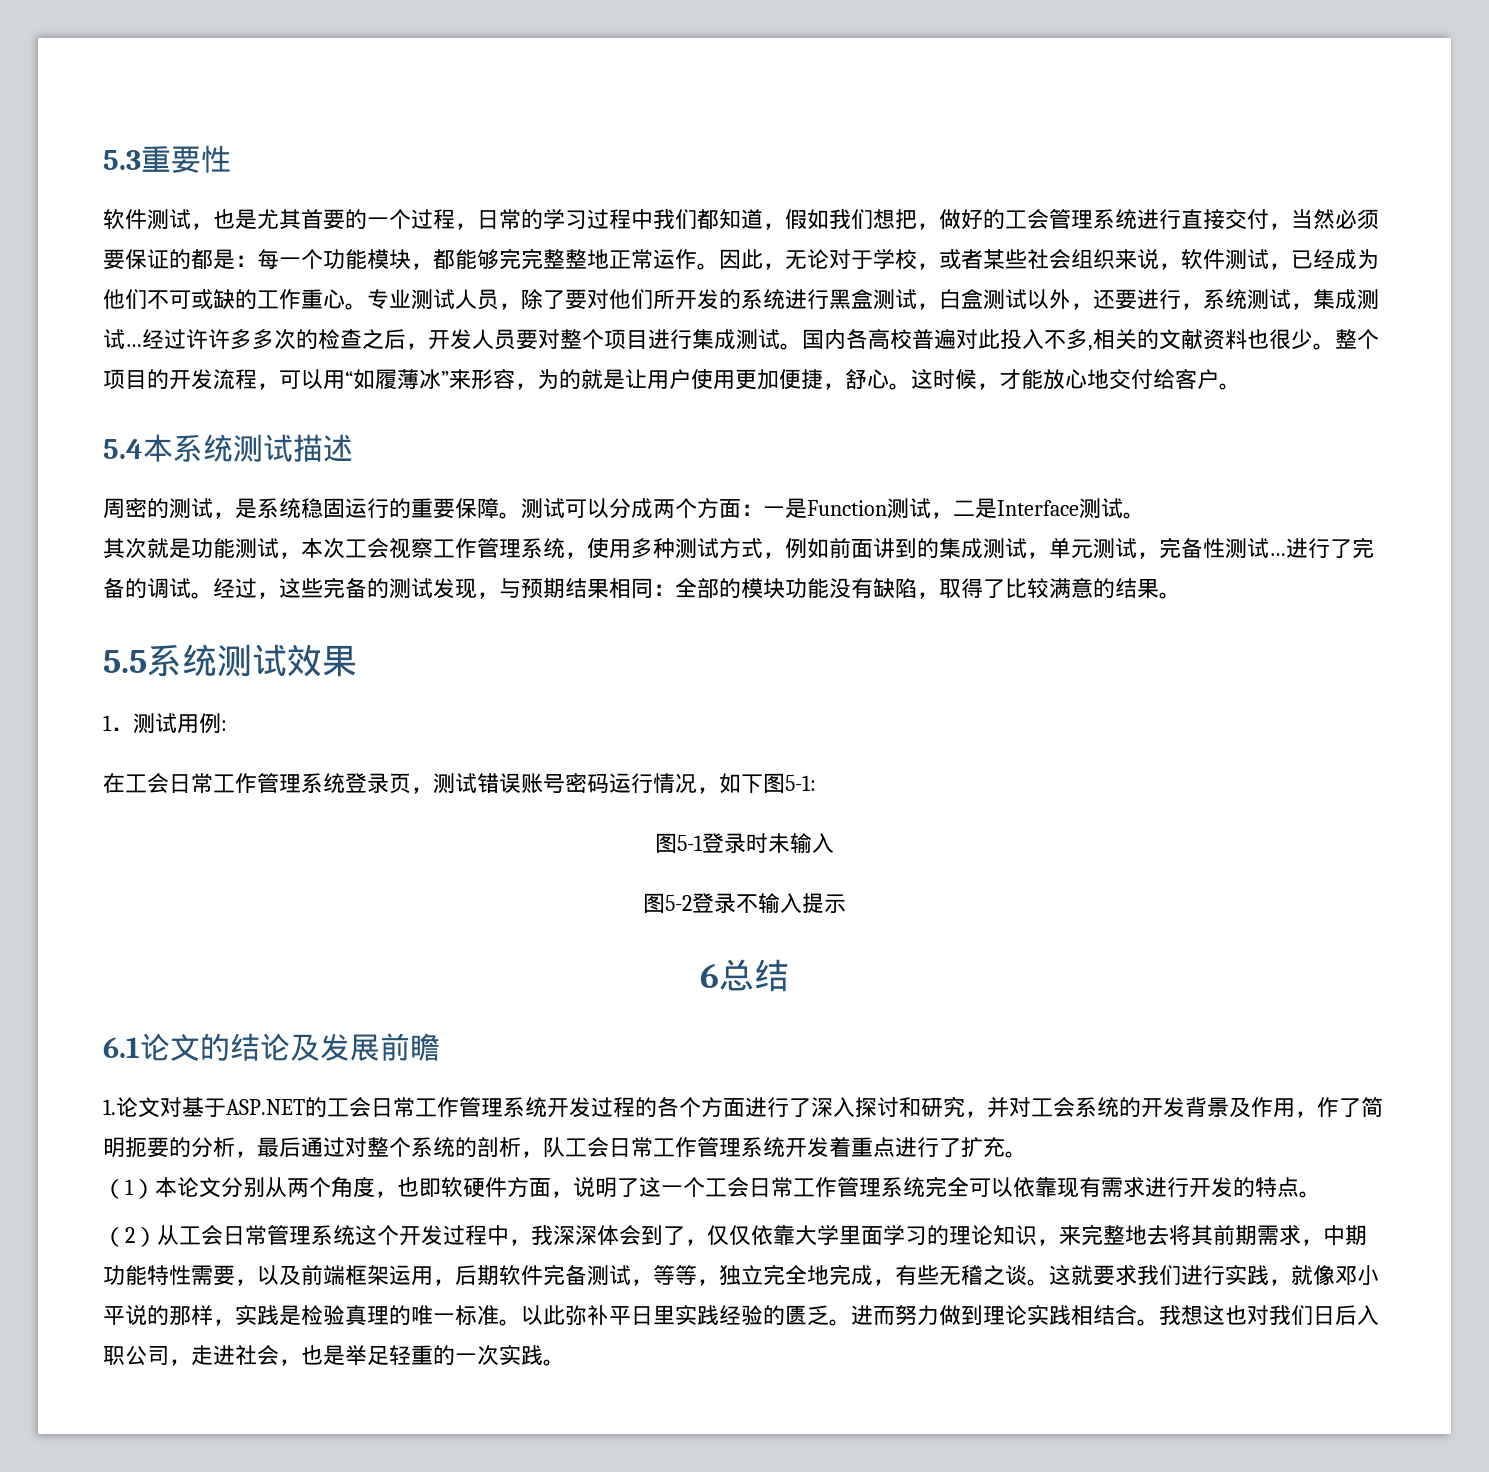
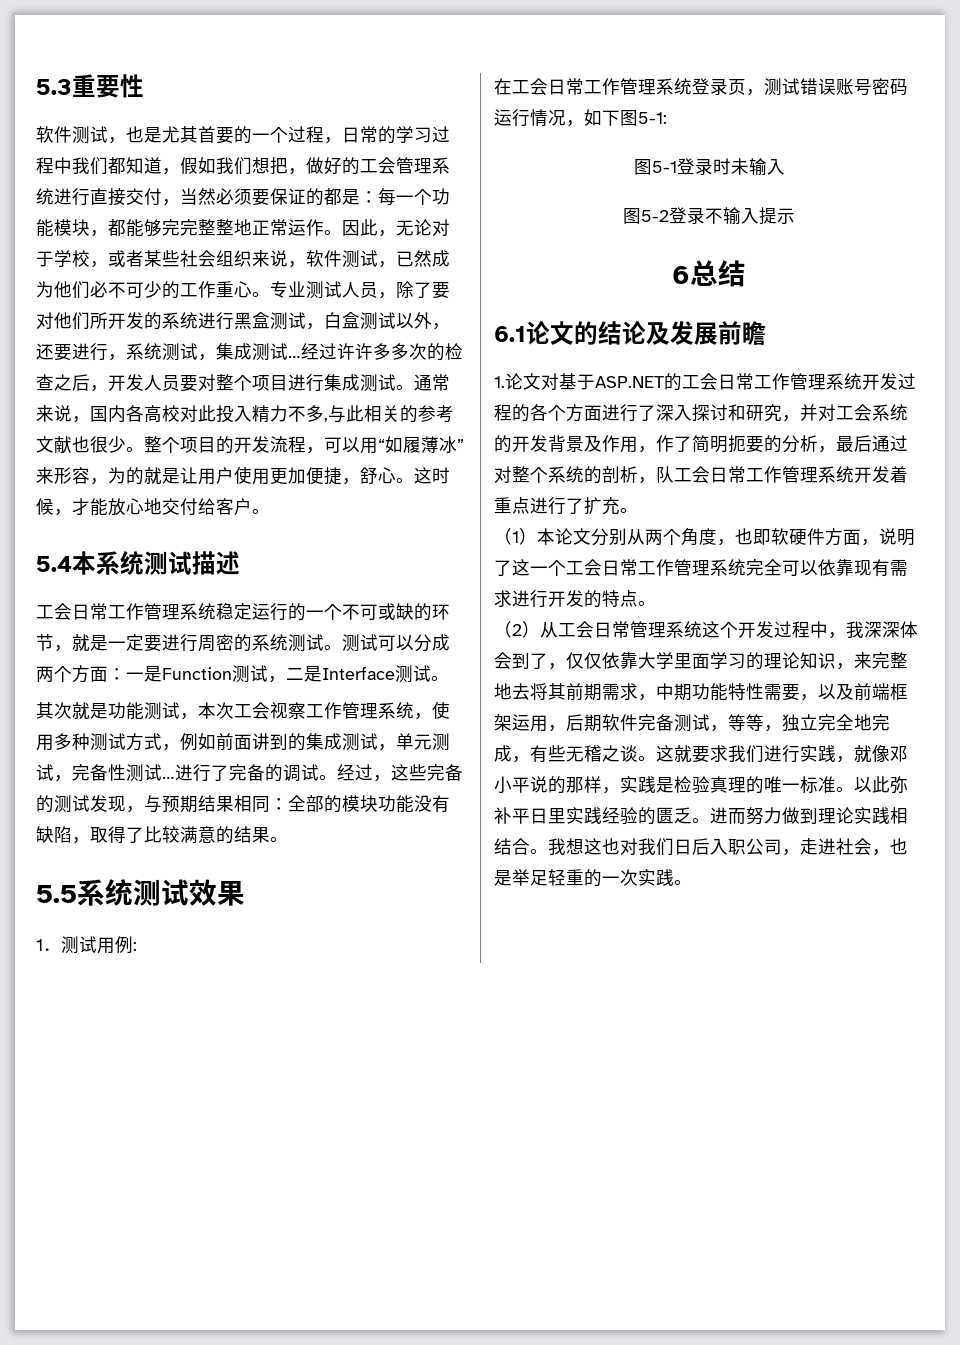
- 因此，无论对于学校，或者某些社会组织来说，软件测试，已经成为他们不可或缺的工作重心。
+ 因此，无论对于学校，或者某些社会组织来说，软件测试，已然成为他们必不可少的工作重心。
- 国内各高校普遍对此投入不多,相关的文献资料也很少。
+ 通常来说，国内各高校对此投入精力不多,与此相关的参考文献也很少。
- 周密的测试，是系统稳固运行的重要保障。
+ 工会日常工作管理系统稳定运行的一个不可或缺的环节，就是一定要进行周密的系统测试。

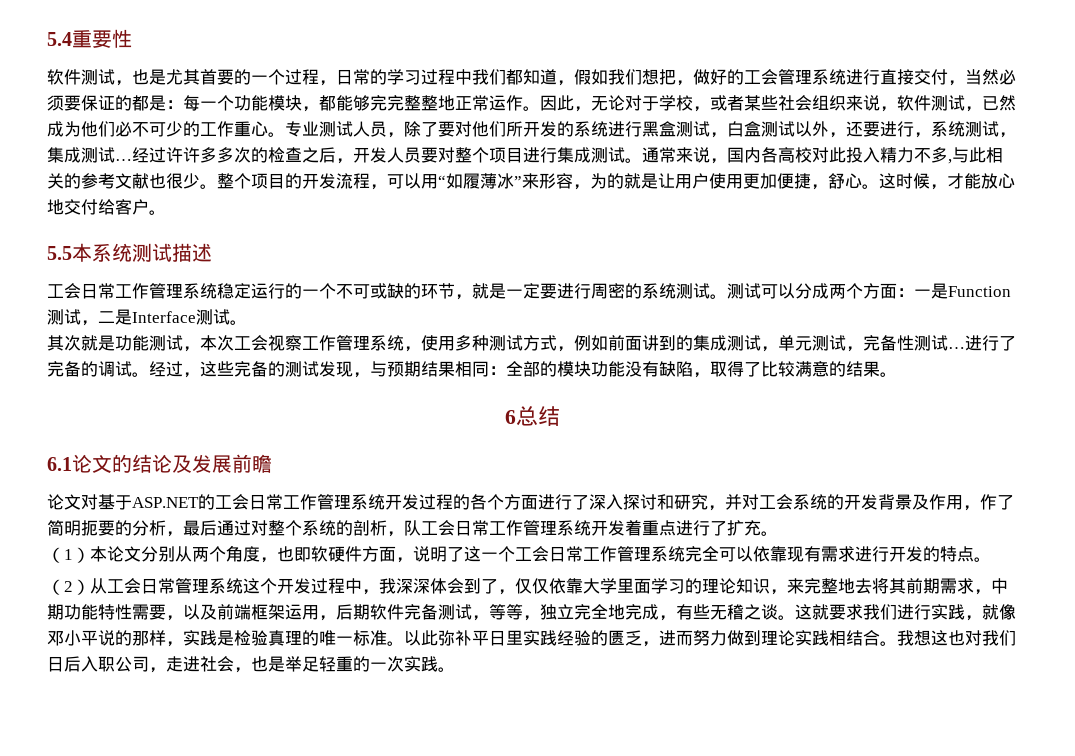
- 5.3重要性
+ 5.4重要性
- 5.4本系统测试描述
+ 5.5本系统测试描述
- 5.5系统测试效果
- 1．测试用例:
- 在工会日常工作管理系统登录页，测试错误账号密码运行情况，如下图5-1:
- 图5-1登录时未输入
- 图5-2登录不输入提示
- 1.论文对基于ASP.NET的工会日常工作管理系统开发过程的各个方面进行了深入探讨和研究，并对工会系统的开发背景及作用，作了简明扼要的分析，最后通过对整个系统的剖析，队工会日常工作管理系统开发着重点进行了扩充。
+ 论文对基于ASP.NET的工会日常工作管理系统开发过程的各个方面进行了深入探讨和研究，并对工会系统的开发背景及作用，作了简明扼要的分析，最后通过对整个系统的剖析，队工会日常工作管理系统开发着重点进行了扩充。
- 以此弥补平日里实践经验的匮乏。进而努力做到理论实践相结合。
+ 以此弥补平日里实践经验的匮乏，进而努力做到理论实践相结合。

